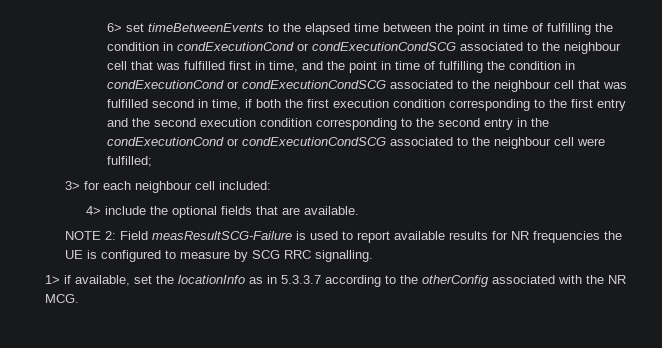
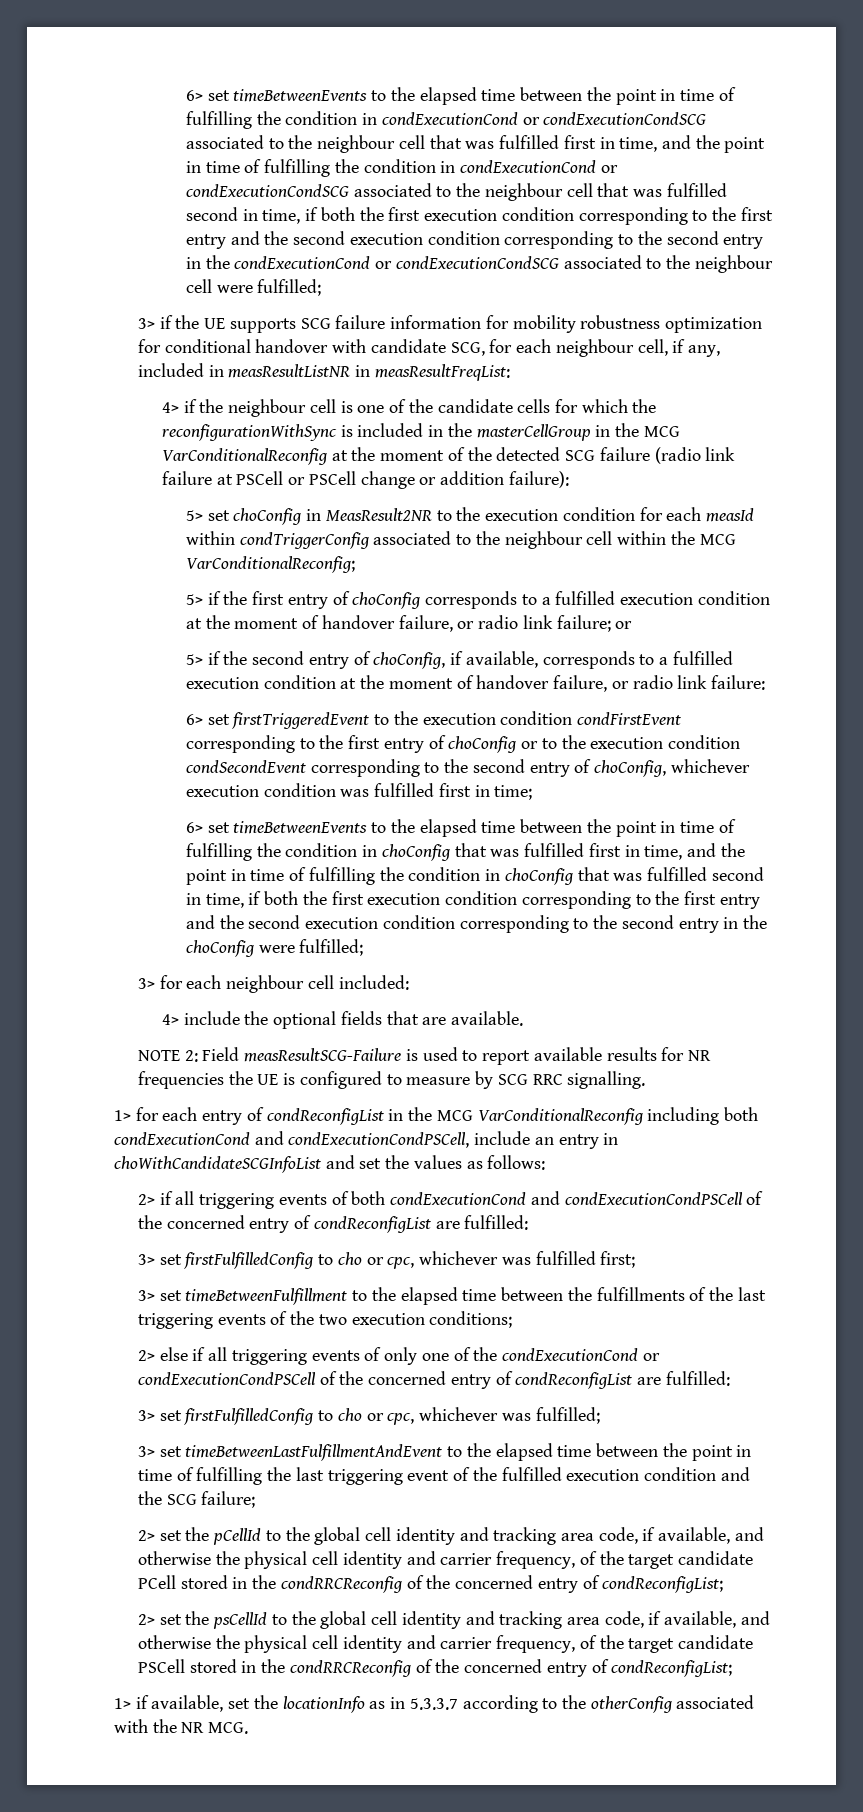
+ 3> if the UE supports SCG failure information for mobility robustness optimization for conditional handover with candidate SCG, for each neighbour cell, if any, included in measResultListNR in measResultFreqList:
+ 4> if the neighbour cell is one of the candidate cells for which the reconfigurationWithSync is included in the masterCellGroup in the MCG VarConditionalReconfig at the moment of the detected SCG failure (radio link failure at PSCell or PSCell change or addition failure):
+ 5> set choConfig in MeasResult2NR to the execution condition for each measId within condTriggerConfig associated to the neighbour cell within the MCG VarConditionalReconfig;
+ 5> if the first entry of choConfig corresponds to a fulfilled execution condition at the moment of handover failure, or radio link failure; or
+ 5> if the second entry of choConfig, if available, corresponds to a fulfilled execution condition at the moment of handover failure, or radio link failure:
+ 6> set firstTriggeredEvent to the execution condition condFirstEvent corresponding to the first entry of choConfig or to the execution condition condSecondEvent corresponding to the second entry of choConfig, whichever execution condition was fulfilled first in time;
+ 6> set timeBetweenEvents to the elapsed time between the point in time of fulfilling the condition in choConfig that was fulfilled first in time, and the point in time of fulfilling the condition in choConfig that was fulfilled second in time, if both the first execution condition corresponding to the first entry and the second execution condition corresponding to the second entry in the choConfig were fulfilled;
+ 1> for each entry of condReconfigList in the MCG VarConditionalReconfig including both condExecutionCond and condExecutionCondPSCell, include an entry in choWithCandidateSCGInfoList and set the values as follows:
+ 2> if all triggering events of both condExecutionCond and condExecutionCondPSCell of the concerned entry of condReconfigList are fulfilled:
+ 3> set firstFulfilledConfig to cho or cpc, whichever was fulfilled first;
+ 3> set timeBetweenFulfillment to the elapsed time between the fulfillments of the last triggering events of the two execution conditions;
+ 2> else if all triggering events of only one of the condExecutionCond or condExecutionCondPSCell of the concerned entry of condReconfigList are fulfilled:
+ 3> set firstFulfilledConfig to cho or cpc, whichever was fulfilled;
+ 3> set timeBetweenLastFulfillmentAndEvent to the elapsed time between the point in time of fulfilling the last triggering event of the fulfilled execution condition and the SCG failure;
+ 2> set the pCellId to the global cell identity and tracking area code, if available, and otherwise the physical cell identity and carrier frequency, of the target candidate PCell stored in the condRRCReconfig of the concerned entry of condReconfigList;
+ 2> set the psCellId to the global cell identity and tracking area code, if available, and otherwise the physical cell identity and carrier frequency, of the target candidate PSCell stored in the condRRCReconfig of the concerned entry of condReconfigList;

